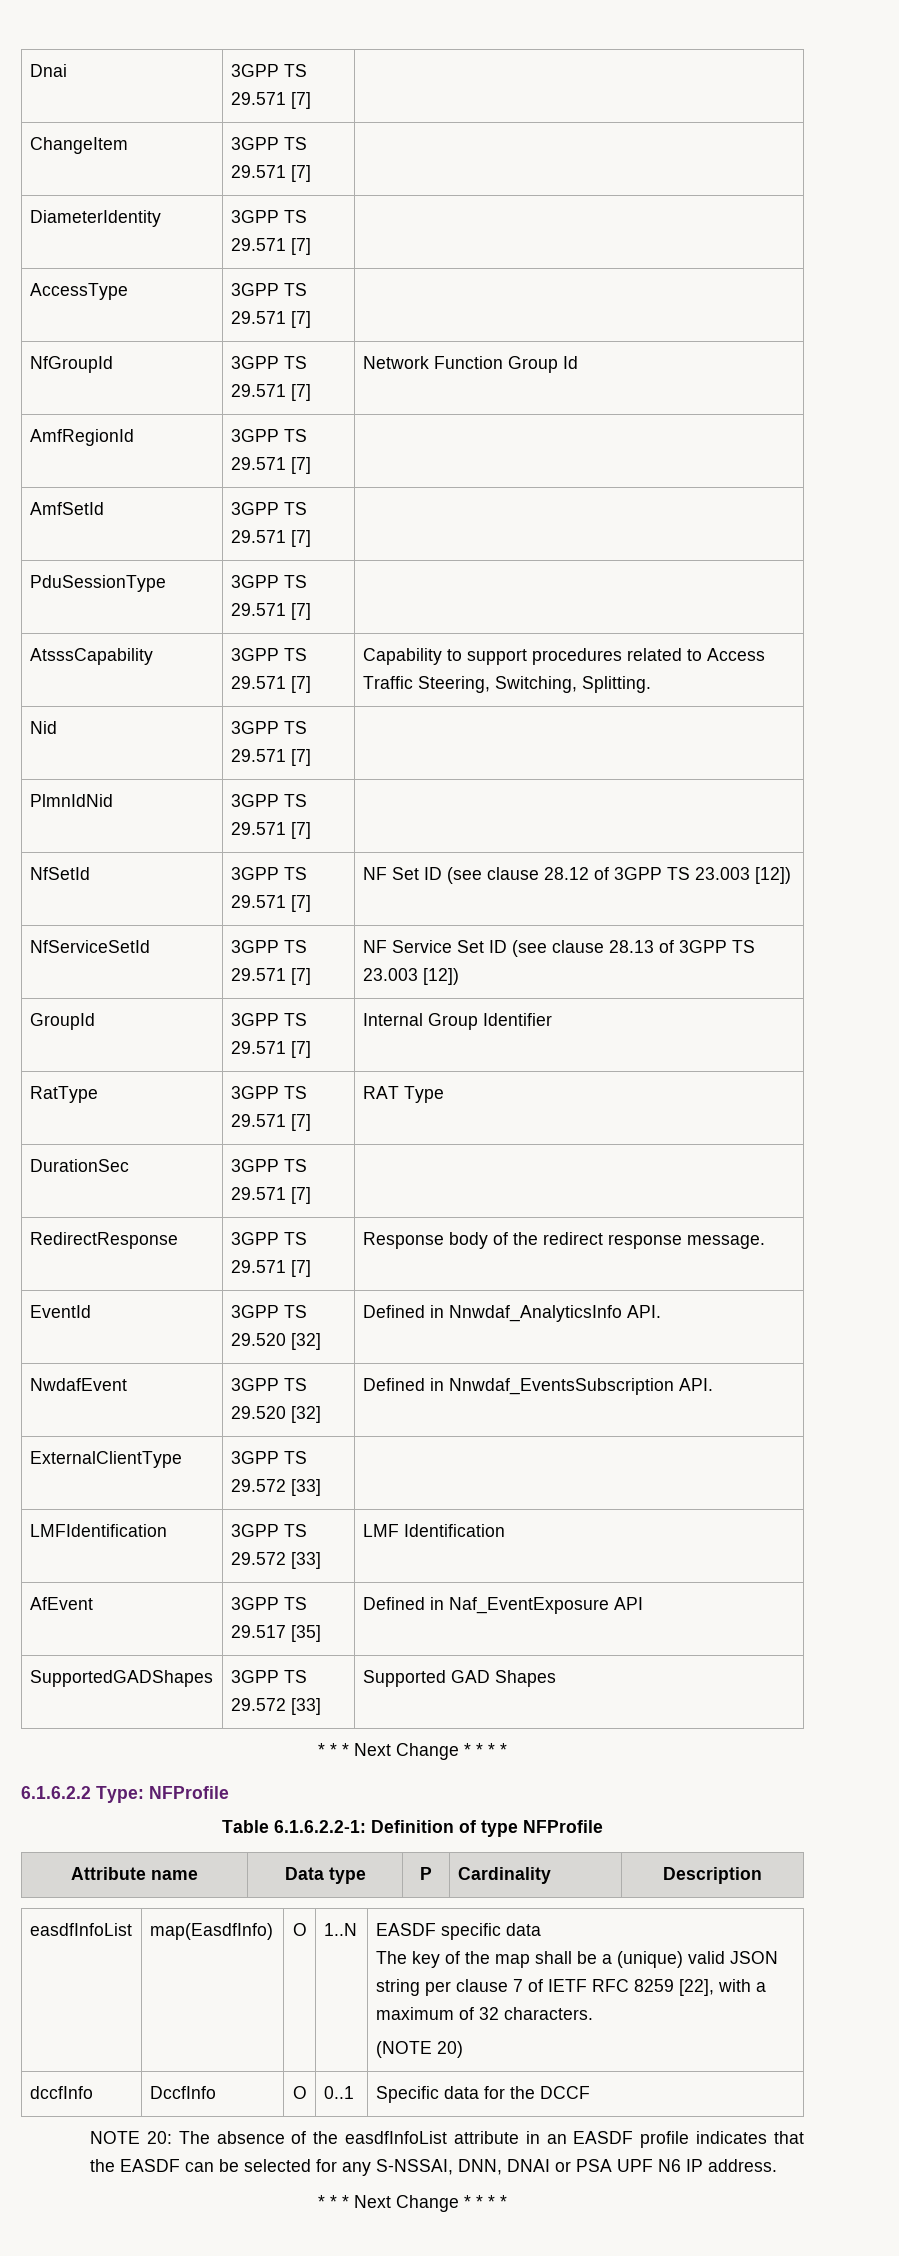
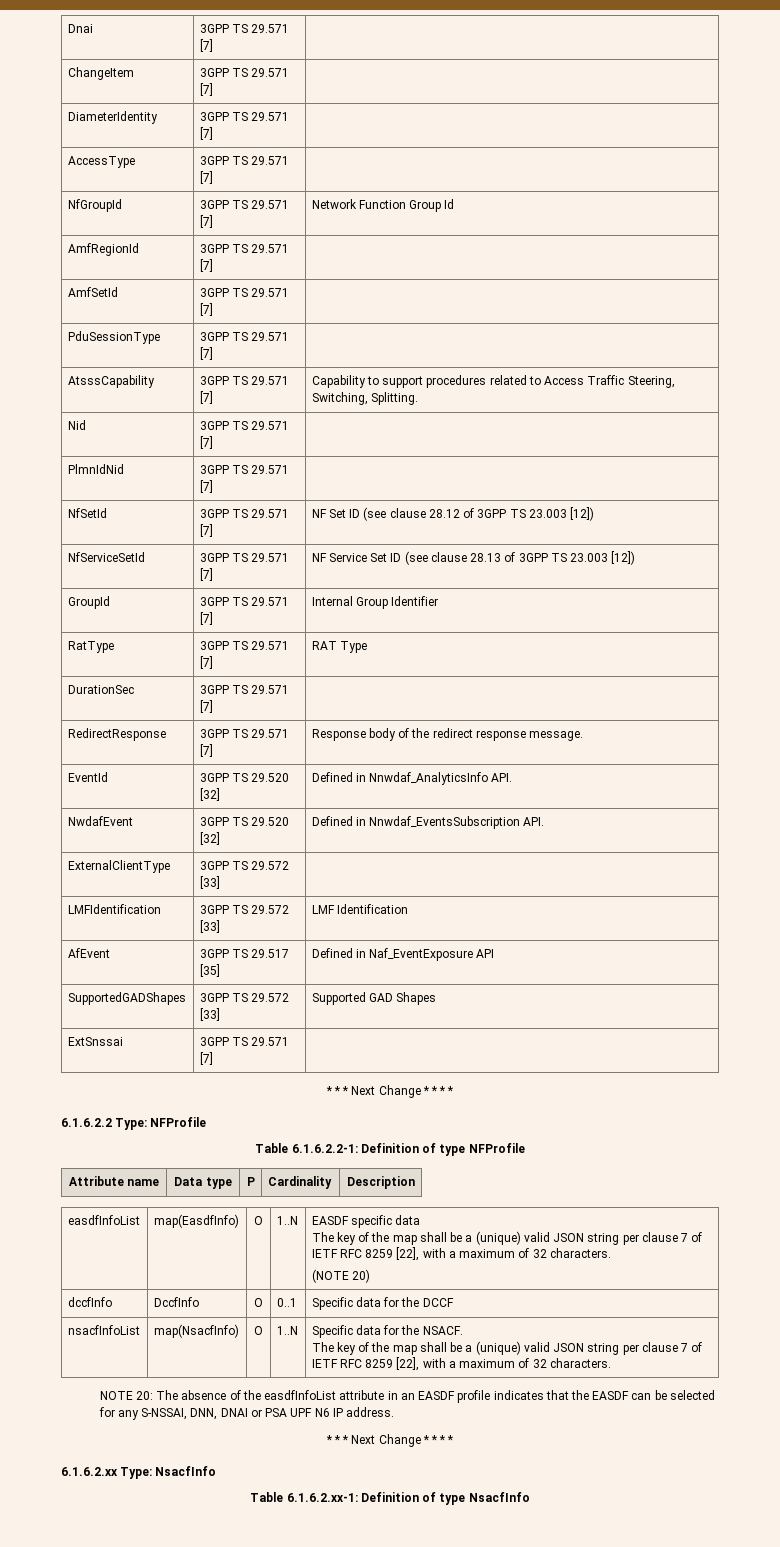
+ ExtSnssai | 3GPP TS 29.571 [7] |
+ nsacfInfoList | map(NsacfInfo) | O | 1..N | Specific data for the NSACF.
+ The key of the map shall be a (unique) valid JSON string per clause 7 of IETF RFC 8259 [22], with a maximum of 32 characters.
+ 6.1.6.2.xx Type: NsacfInfo
+ Table 6.1.6.2.xx-1: Definition of type NsacfInfo

